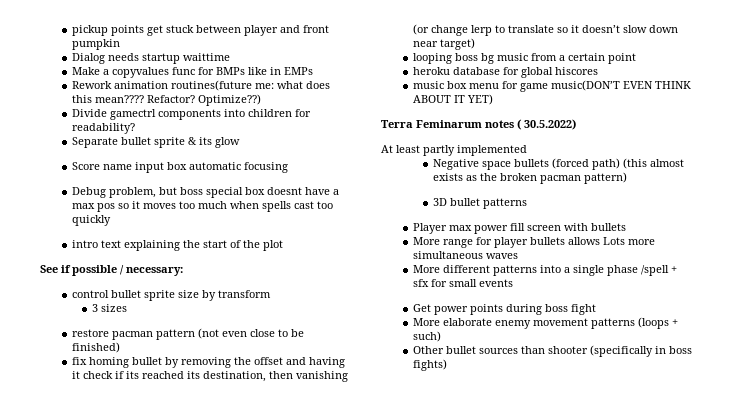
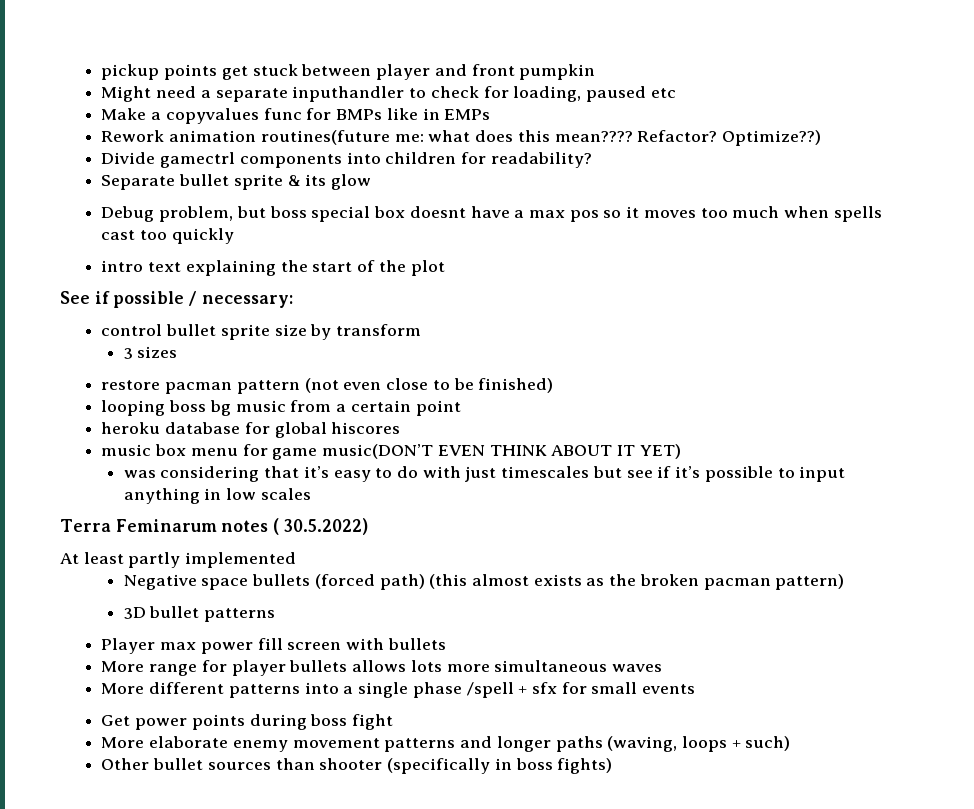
- Dialog needs startup waittime
+ Might need a separate inputhandler to check for loading, paused etc
- Score name input box automatic focusing
- fix homing bullet by removing the offset and having it check if its reached its destination, then vanishing (or change lerp to translate so it doesn’t slow down near target)
+ was considering that it’s easy to do with just timescales but see if it’s possible to input anything in low scales
- More range for player bullets allows Lots more simultaneous waves
+ More range for player bullets allows lots more simultaneous waves
- More elaborate enemy movement patterns (loops + such)
+ More elaborate enemy movement patterns and longer paths (waving, loops + such)

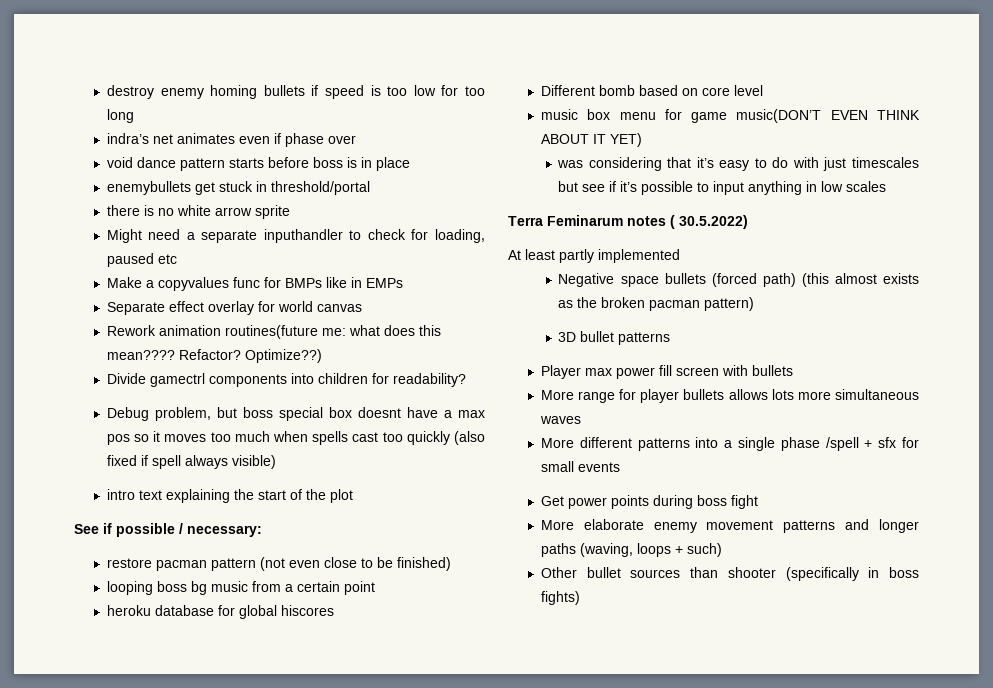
- pickup points get stuck between player and front pumpkin
+ destroy enemy homing bullets if speed is too low for too long
+ indra’s net animates even if phase over
+ void dance pattern starts before boss is in place
+ enemybullets get stuck in threshold/portal
+ there is no white arrow sprite
+ Separate effect overlay for world canvas
- Separate bullet sprite & its glow
- Debug problem, but boss special box doesnt have a max pos so it moves too much when spells cast too quickly
+ Debug problem, but boss special box doesnt have a max pos so it moves too much when spells cast too quickly (also fixed if spell always visible)
- control bullet sprite size by transform
- 3 sizes
+ Different bomb based on core level

